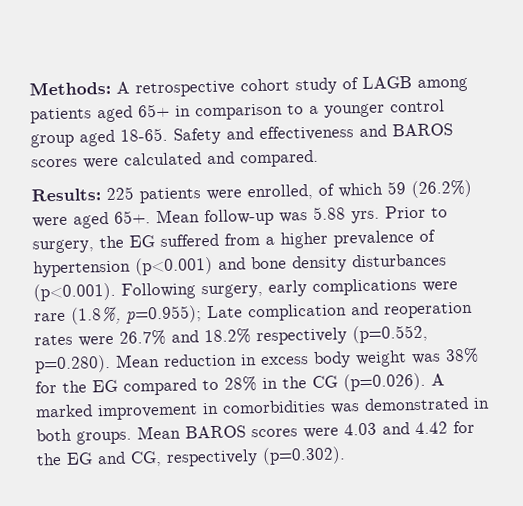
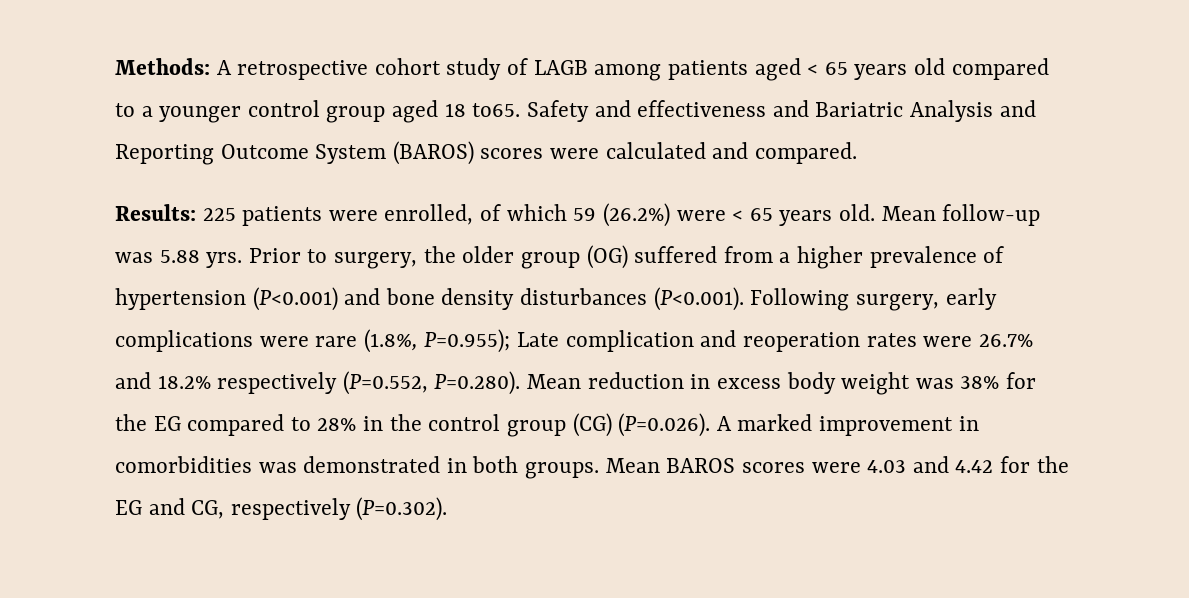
- Methods: A retrospective cohort study of LAGB among patients aged 65+ in comparison to a younger control group aged 18-65.
+ Methods: A retrospective cohort study of LAGB among patients aged < 65 years old compared to a younger control group aged 18 to65.
- Safety and effectiveness and BAROS scores were calculated and compared.
+ Safety and effectiveness and Bariatric Analysis and Reporting Outcome System (BAROS) scores were calculated and compared.
- Results: 225 patients were enrolled, of which 59 (26.2%) were aged 65+.
+ Results: 225 patients were enrolled, of which 59 (26.2%) were < 65 years old.
- Prior to surgery, the EG suffered from a higher prevalence of hypertension (p<0.001) and bone density disturbances (p<0.001). Following surgery, early complications were rare (1.8%, p=0.955); Late complication and reoperation rates were 26.7% and 18.2% respectively (p=0.552, p=0.280). Mean reduction in excess body weight was 38% for the EG compared to 28% in the CG (p=0.026). A marked improvement in comorbidities was demonstrated in both groups.
+ Prior to surgery, the older group (OG) suffered from a higher prevalence of hypertension (P<0.001) and bone density disturbances (P<0.001). Following surgery, early complications were rare (1.8%, P=0.955); Late complication and reoperation rates were 26.7% and 18.2% respectively (P=0.552, P=0.280). Mean reduction in excess body weight was 38% for the EG compared to 28% in the control group (CG) (P=0.026). A marked improvement in comorbidities was demonstrated in both groups.
- Mean BAROS scores were 4.03 and 4.42 for the EG and CG, respectively (p=0.302).
+ Mean BAROS scores were 4.03 and 4.42 for the EG and CG, respectively (P=0.302).

